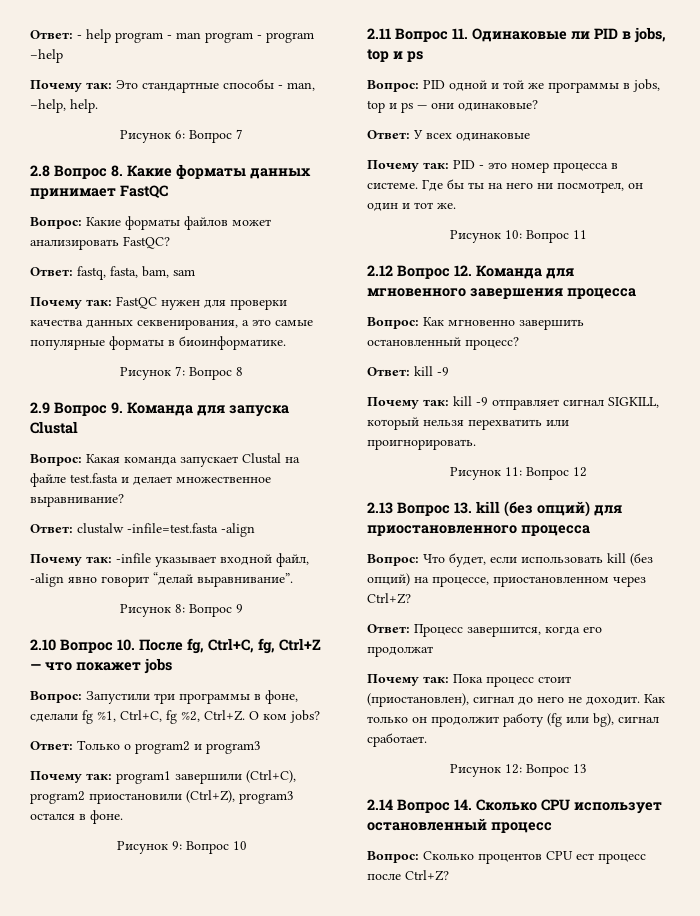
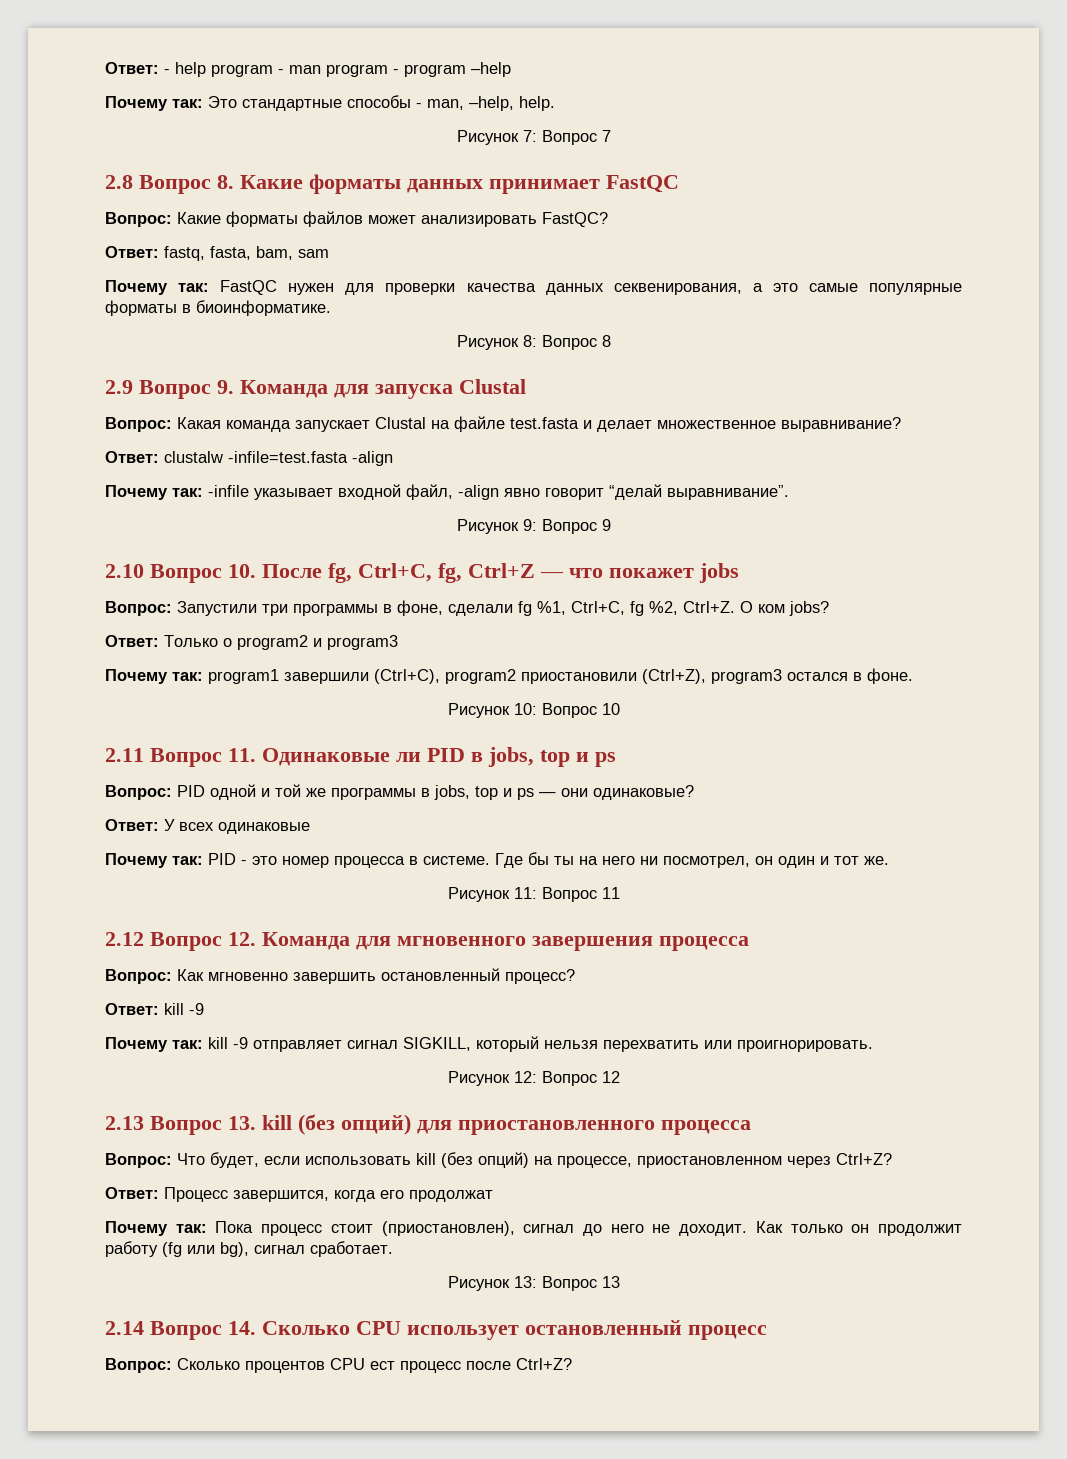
- Рисунок 6: Вопрос 7
+ Рисунок 7: Вопрос 7
- Рисунок 7: Вопрос 8
+ Рисунок 8: Вопрос 8
- Рисунок 8: Вопрос 9
+ Рисунок 9: Вопрос 9
- Рисунок 9: Вопрос 10
+ Рисунок 10: Вопрос 10
- Рисунок 10: Вопрос 11
+ Рисунок 11: Вопрос 11
- Рисунок 11: Вопрос 12
+ Рисунок 12: Вопрос 12
- Рисунок 12: Вопрос 13
+ Рисунок 13: Вопрос 13

